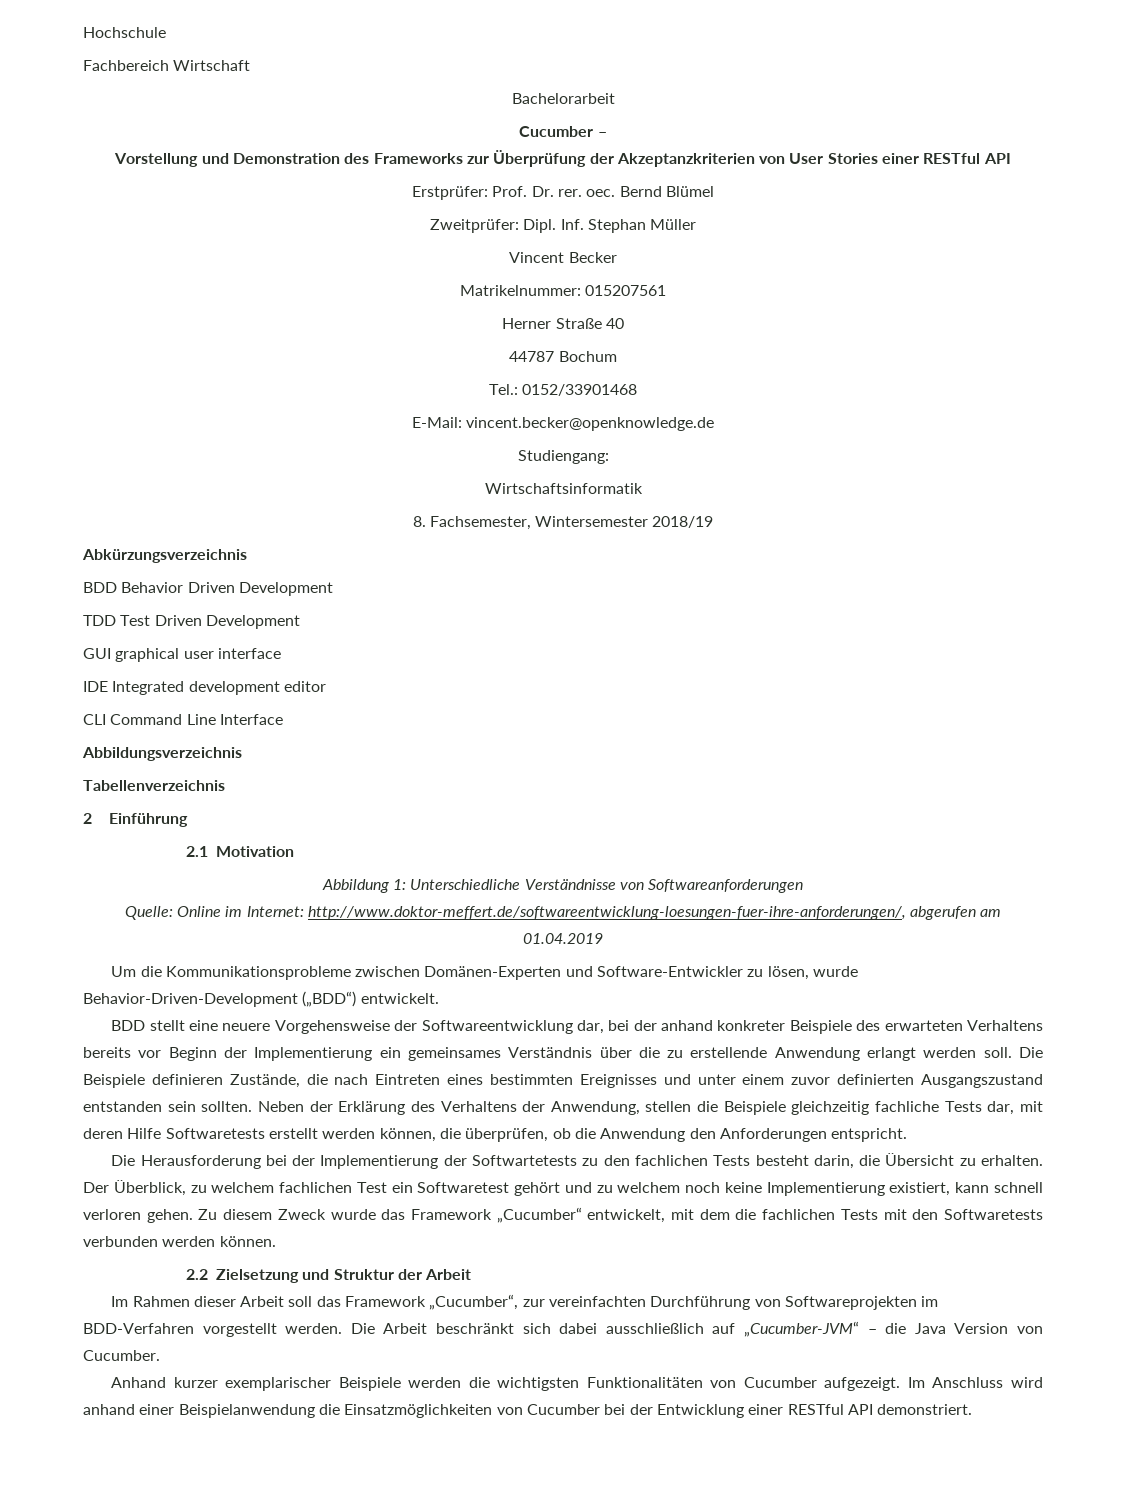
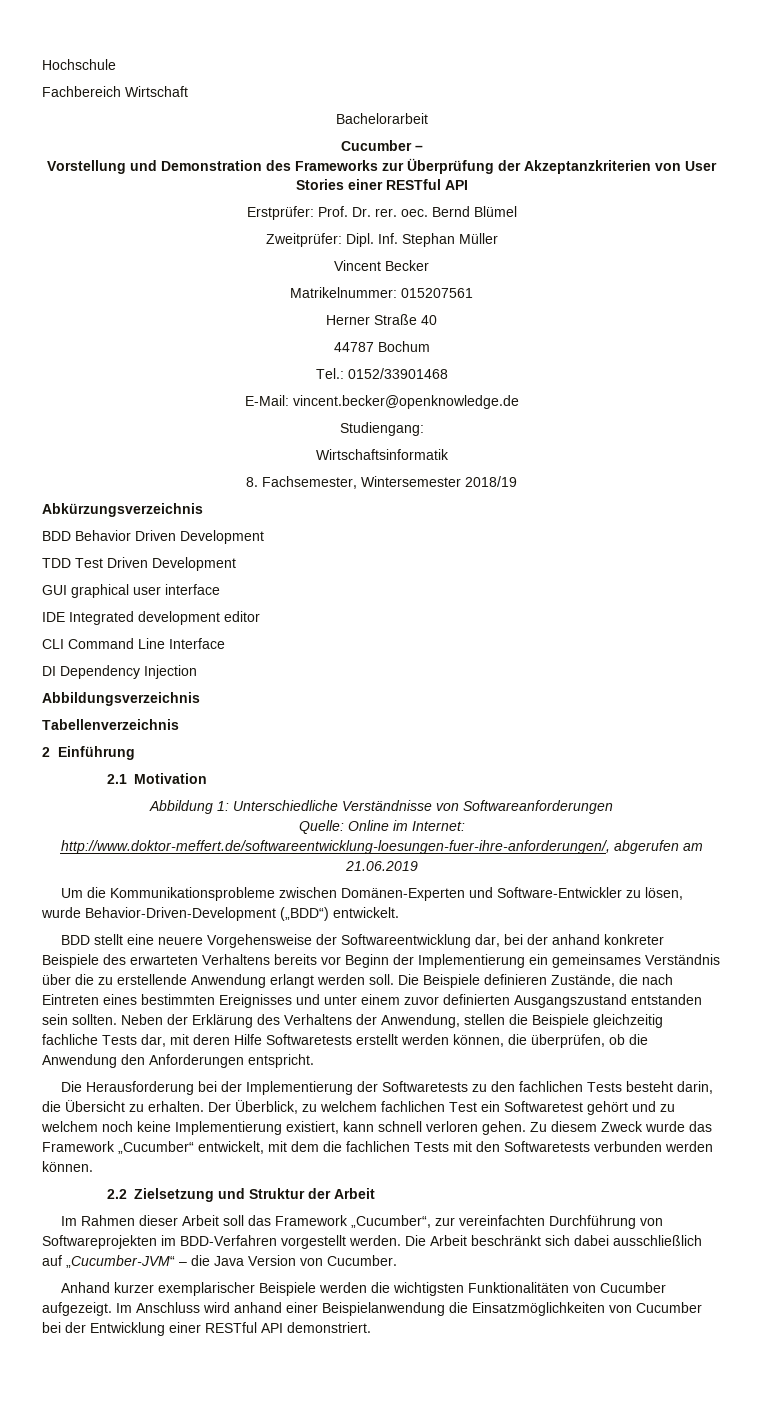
+ DI Dependency Injection
- Quelle: Online im Internet: http://www.doktor-meffert.de/softwareentwicklung-loesungen-fuer-ihre-anforderungen/, abgerufen am 01.04.2019
+ Quelle: Online im Internet: http://www.doktor-meffert.de/softwareentwicklung-loesungen-fuer-ihre-anforderungen/, abgerufen am 21.06.2019
- Die Herausforderung bei der Implementierung der Softwartetests zu den fachlichen Tests besteht darin, die Übersicht zu erhalten.
+ Die Herausforderung bei der Implementierung der Softwaretests zu den fachlichen Tests besteht darin, die Übersicht zu erhalten.

